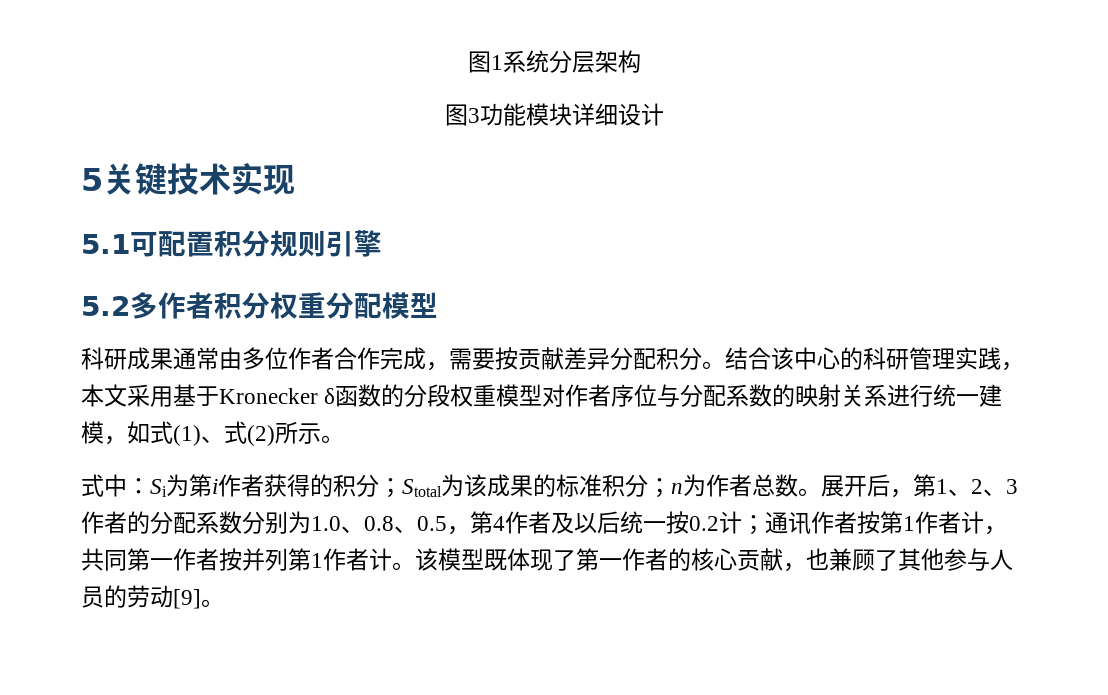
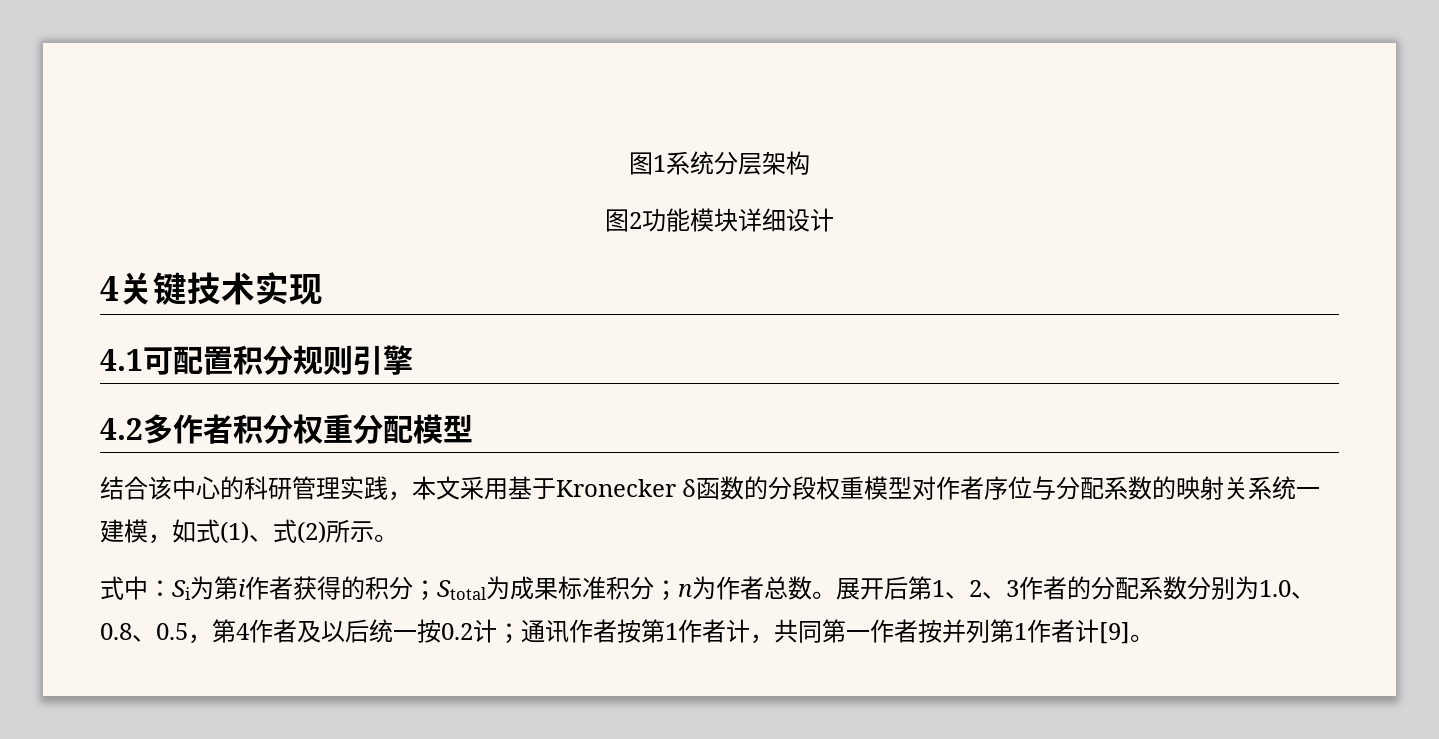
- 图3功能模块详细设计
+ 图2功能模块详细设计
- 5关键技术实现
+ 4关键技术实现
- 5.1可配置积分规则引擎
+ 4.1可配置积分规则引擎
- 5.2多作者积分权重分配模型
+ 4.2多作者积分权重分配模型
- 科研成果通常由多位作者合作完成，需要按贡献差异分配积分。结合该中心的科研管理实践，本文采用基于Kronecker δ函数的分段权重模型对作者序位与分配系数的映射关系进行统一建模，如式(1)、式(2)所示。
+ 结合该中心的科研管理实践，本文采用基于Kronecker δ函数的分段权重模型对作者序位与分配系数的映射关系统一建模，如式(1)、式(2)所示。
- 式中：Si为第i作者获得的积分；Stotal为该成果的标准积分；n为作者总数。
+ 式中：Si为第i作者获得的积分；Stotal为成果标准积分；n为作者总数。
- 展开后，第1、2、3作者的分配系数分别为1.0、0.8、0.5，第4作者及以后统一按0.2计；通讯作者按第1作者计，共同第一作者按并列第1作者计。该模型既体现了第一作者的核心贡献，也兼顾了其他参与人员的劳动[9]。
+ 展开后第1、2、3作者的分配系数分别为1.0、0.8、0.5，第4作者及以后统一按0.2计；通讯作者按第1作者计，共同第一作者按并列第1作者计[9]。

